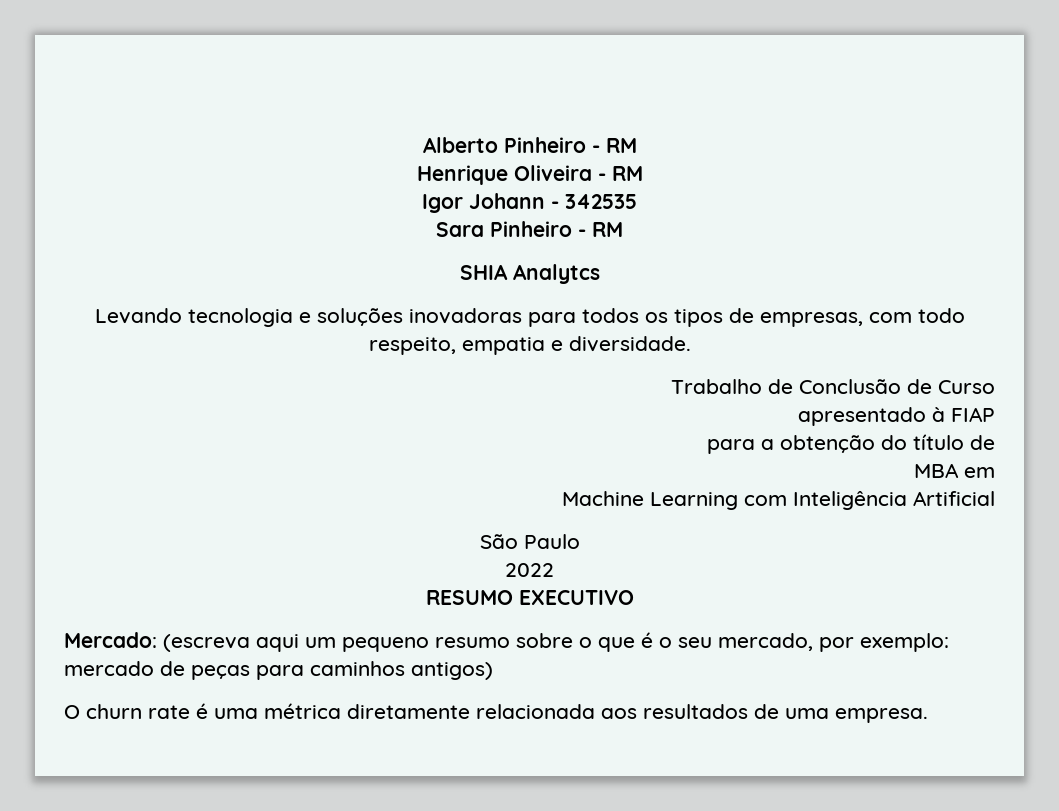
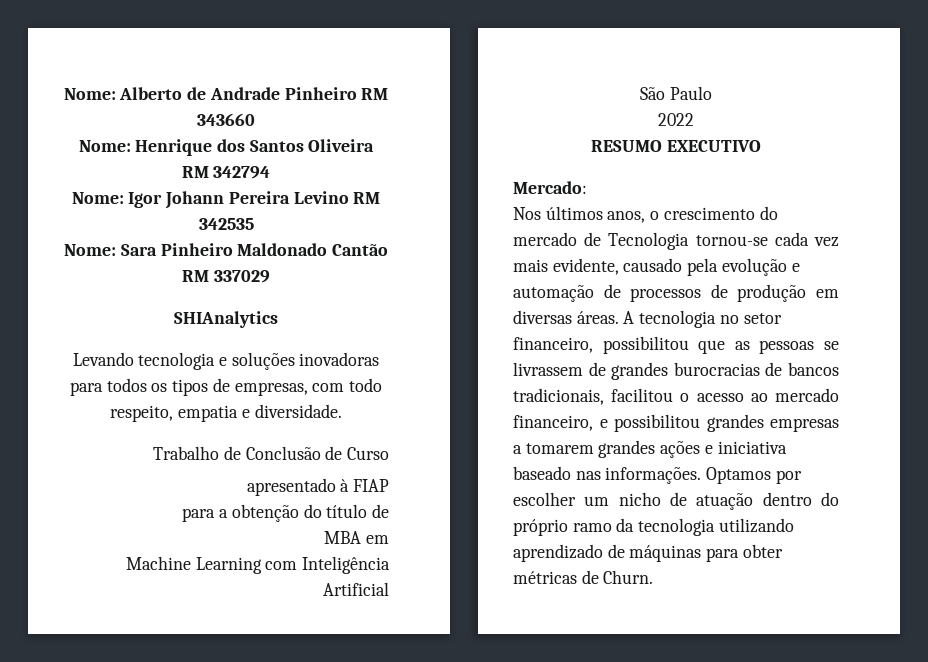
- Alberto Pinheiro - RM
- Henrique Oliveira - RM
- Igor Johann - 342535
+ Nome: Alberto de Andrade Pinheiro RM 343660
+ Nome: Henrique dos Santos Oliveira RM 342794
+ Nome: Igor Johann Pereira Levino RM 342535
- Sara Pinheiro - RM
- SHIA Analytcs
+ Nome: Sara Pinheiro Maldonado Cantão RM 337029
+ SHIAnalytics
- Mercado: (escreva aqui um pequeno resumo sobre o que é o seu mercado, por exemplo: mercado de peças para caminhos antigos)
- O churn rate é uma métrica diretamente relacionada aos resultados de uma empresa.
+ Mercado:
+ Nos últimos anos, o crescimento do mercado de Tecnologia tornou-se cada vez mais evidente, causado pela evolução e automação de processos de produção em diversas áreas. A tecnologia no setor financeiro, possibilitou que as pessoas se livrassem de grandes burocracias de bancos tradicionais, facilitou o acesso ao mercado financeiro, e possibilitou grandes empresas a tomarem grandes ações e iniciativa baseado nas informações. Optamos por escolher um nicho de atuação dentro do próprio ramo da tecnologia utilizando aprendizado de máquinas para obter métricas de Churn.

